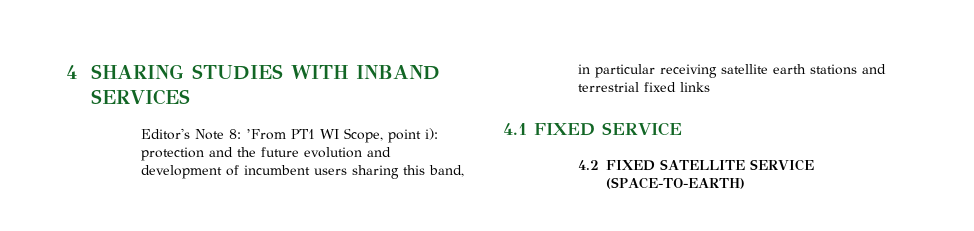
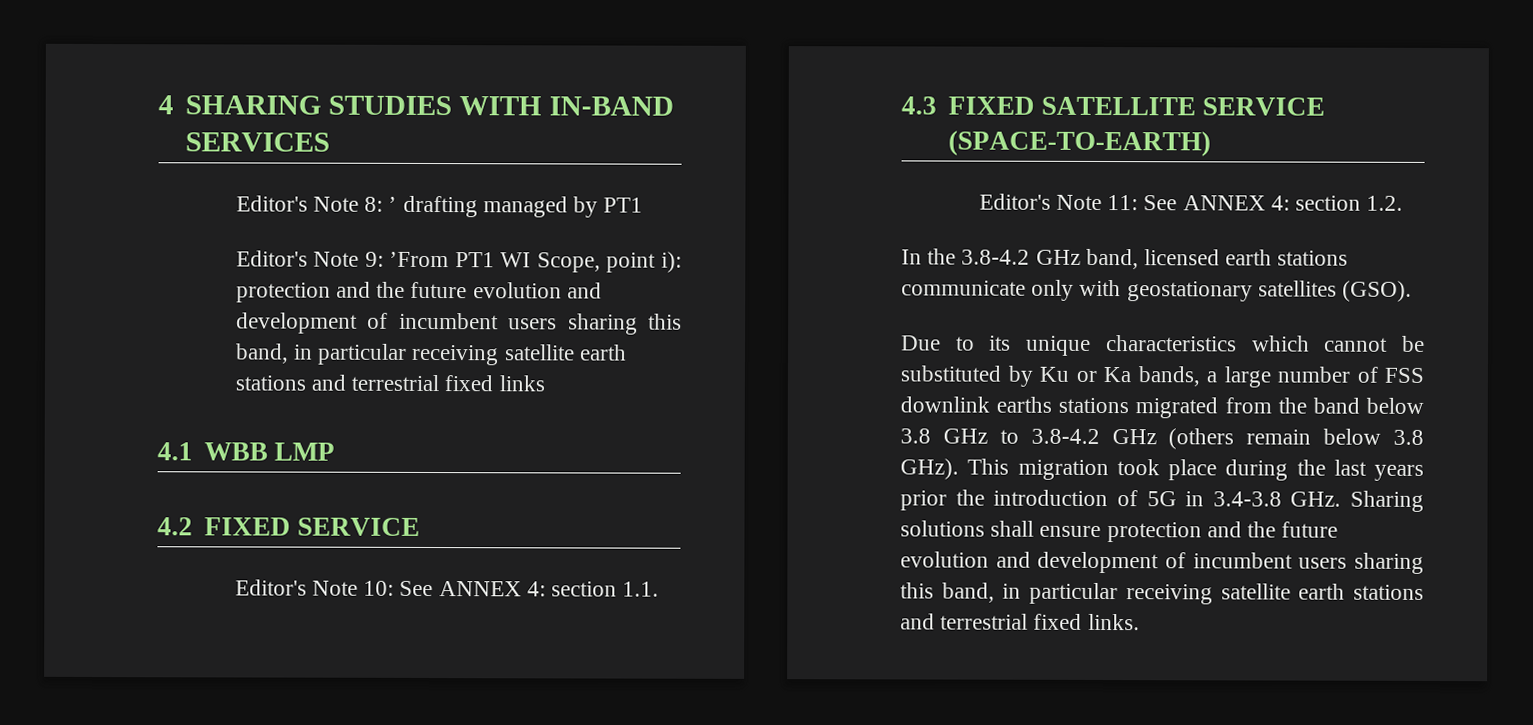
- 4 SHARING STUDIES WITH INBAND SERVICES
+ 4 SHARING STUDIES WITH IN-BAND SERVICES
- Editor's Note 8: ’From PT1 WI Scope, point i): protection and the future evolution and development of incumbent users sharing this band, in particular receiving satellite earth stations and terrestrial fixed links
+ Editor's Note 8: ’ drafting managed by PT1
+ Editor's Note 9: ’From PT1 WI Scope, point i): protection and the future evolution and development of incumbent users sharing this band, in particular receiving satellite earth stations and terrestrial fixed links
- 4.1 FIXED SERVICE
+ 4.1 WBB LMP
+ 4.2 FIXED SERVICE
- 4.2 FIXED SATELLITE SERVICE (SPACE-TO-EARTH)
+ Editor's Note 10: See ANNEX 4: section 1.1.
+ 4.3 FIXED SATELLITE SERVICE (SPACE-TO-EARTH)
+ Editor's Note 11: See ANNEX 4: section 1.2.
+ In the 3.8-4.2 GHz band, licensed earth stations communicate only with geostationary satellites (GSO).
+ Due to its unique characteristics which cannot be substituted by Ku or Ka bands, a large number of FSS downlink earths stations migrated from the band below 3.8 GHz to 3.8-4.2 GHz (others remain below 3.8 GHz). This migration took place during the last years prior the introduction of 5G in 3.4-3.8 GHz. Sharing solutions shall ensure protection and the future evolution and development of incumbent users sharing this band, in particular receiving satellite earth stations and terrestrial fixed links.

